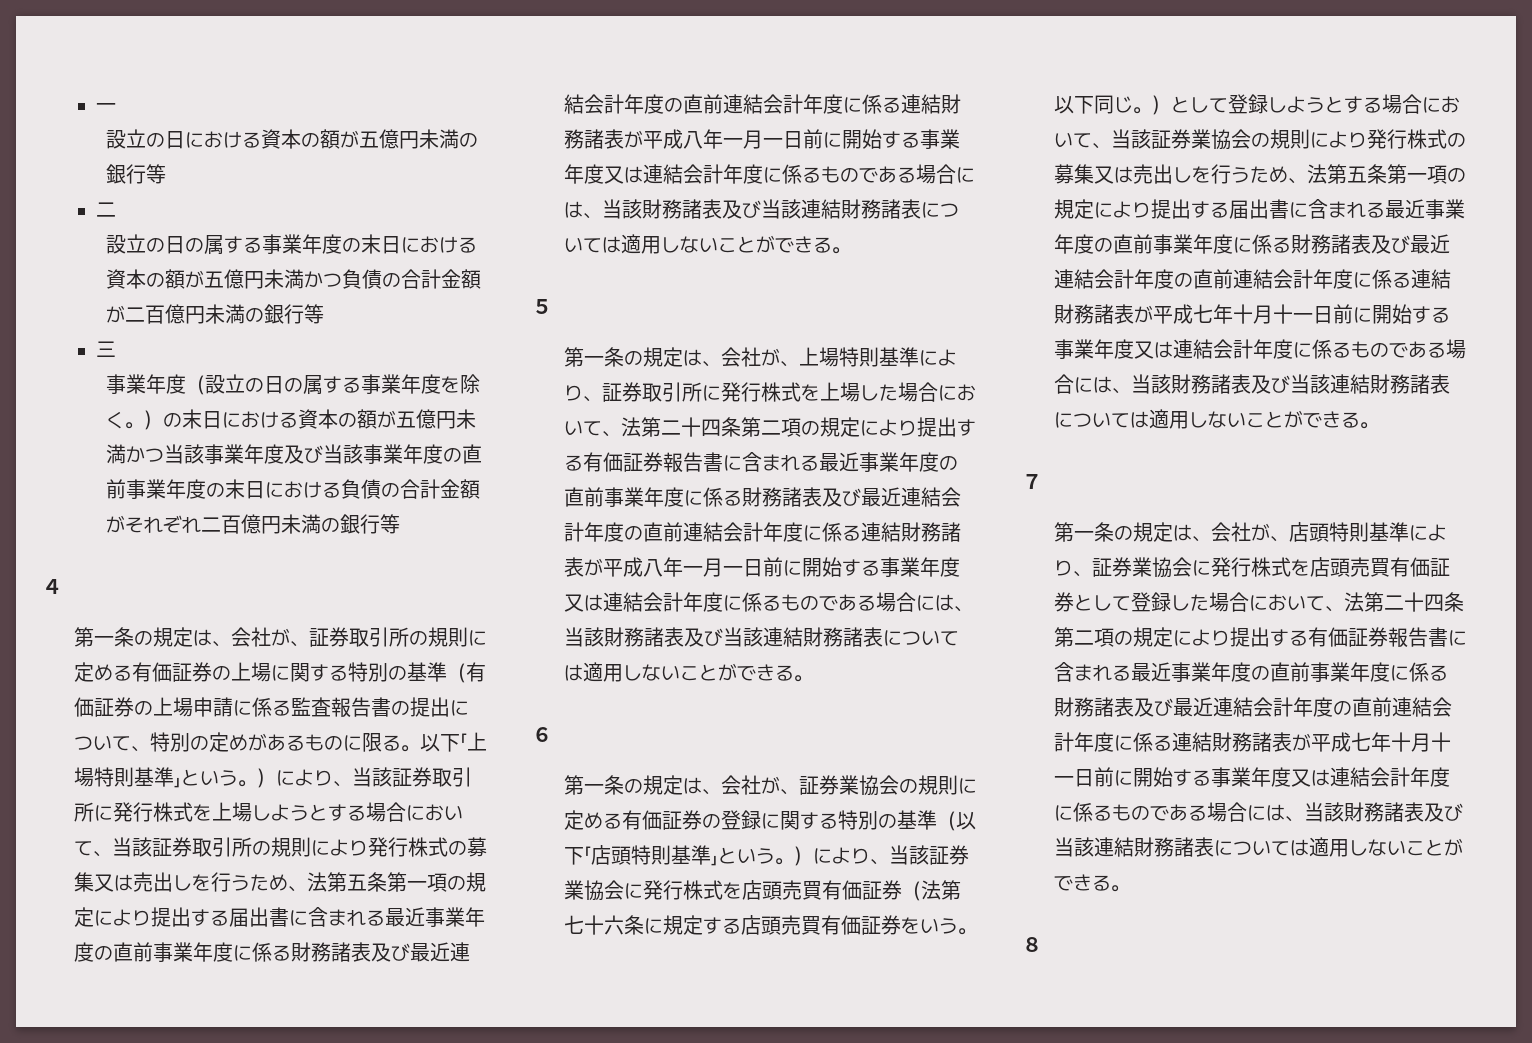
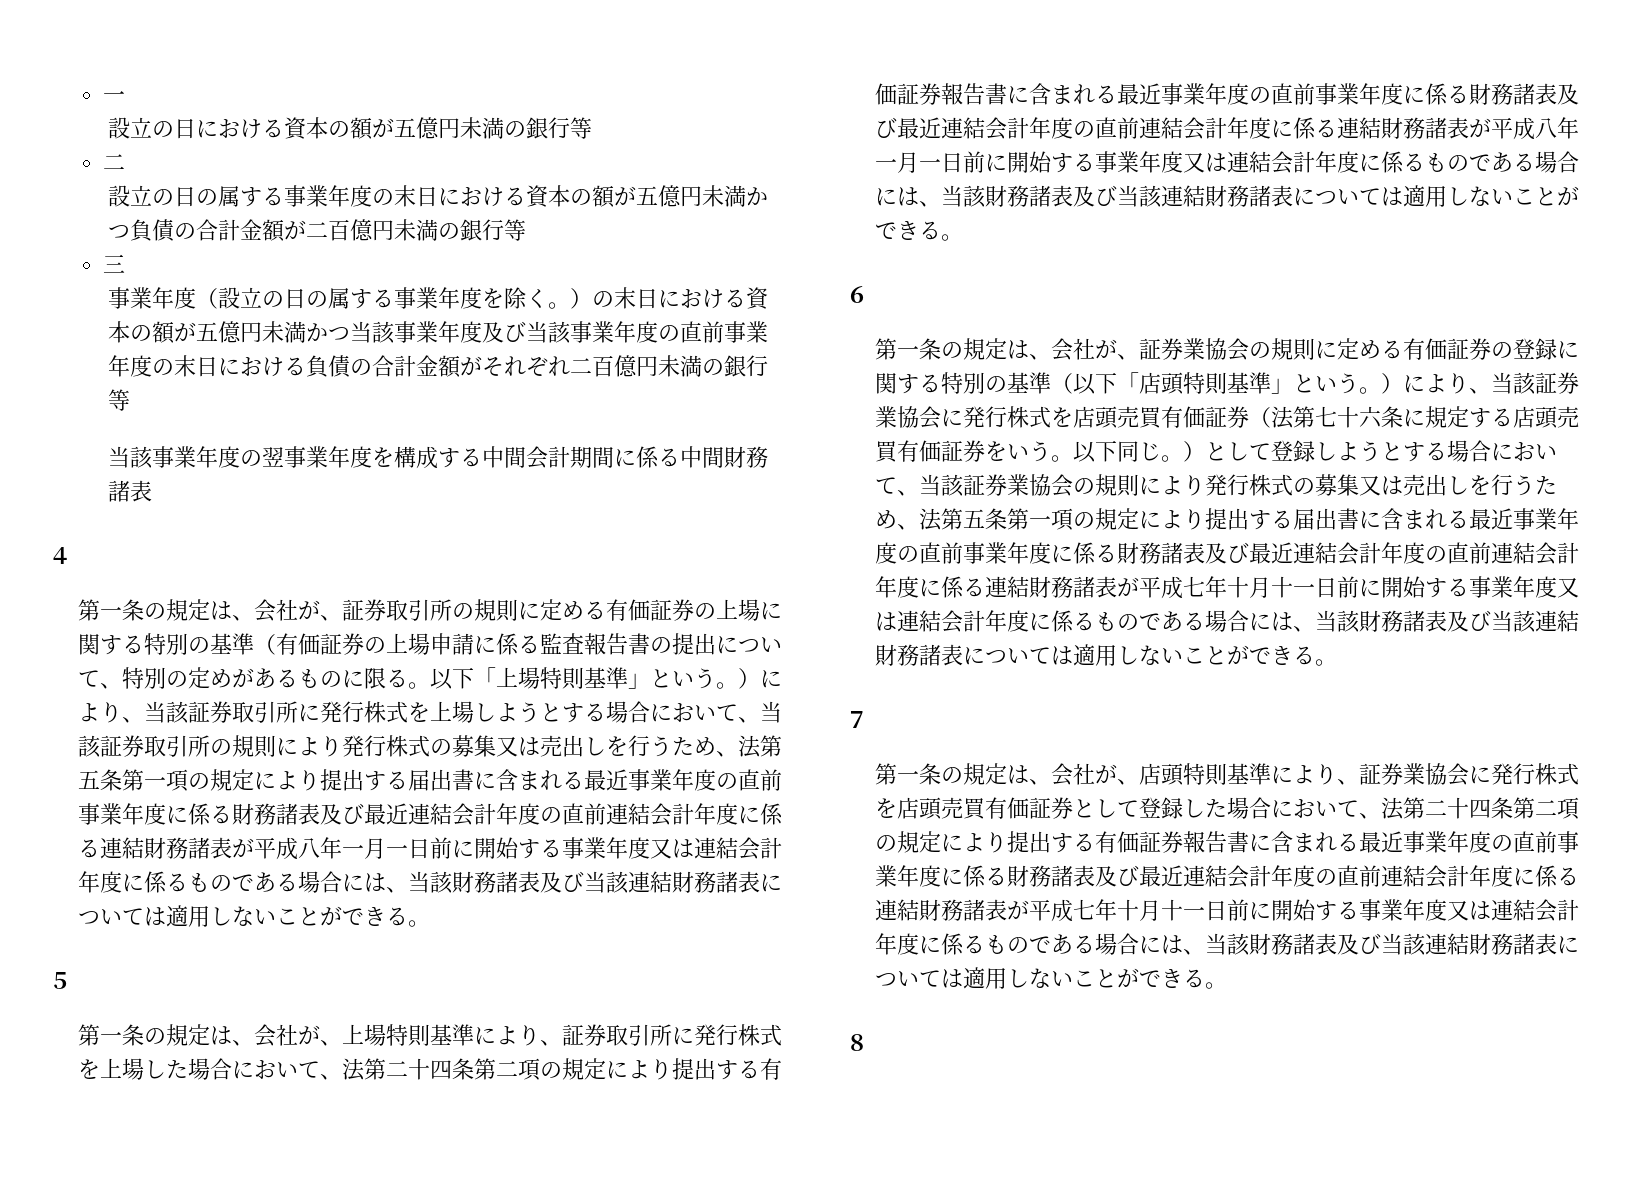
+ 当該事業年度の翌事業年度を構成する中間会計期間に係る中間財務諸表

